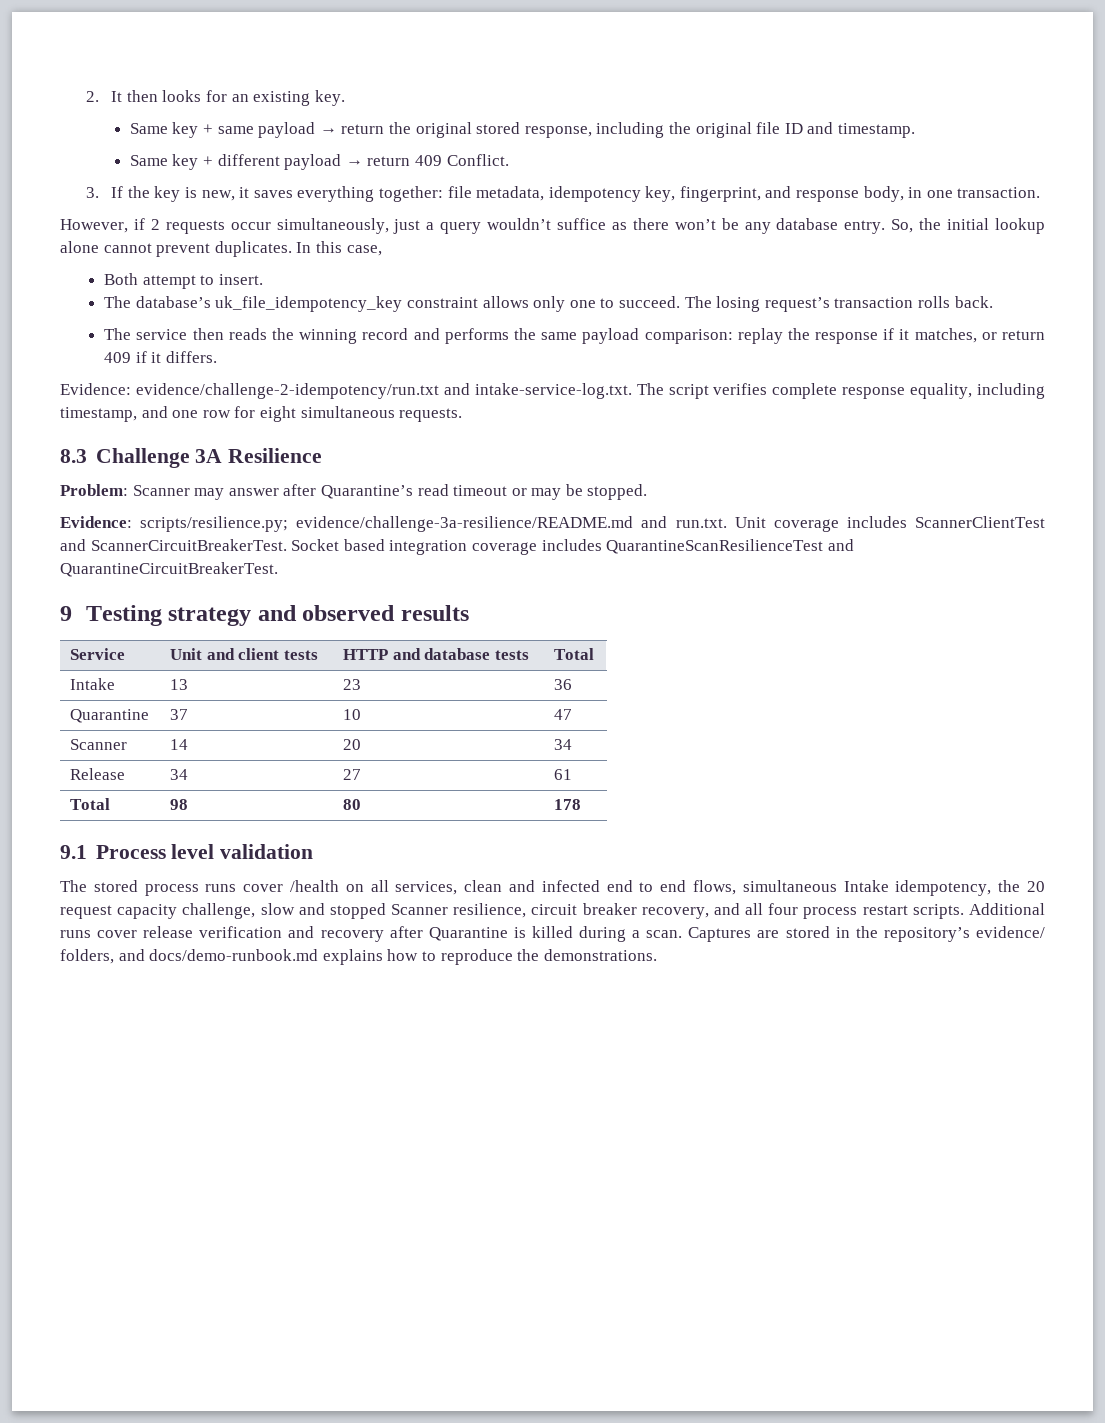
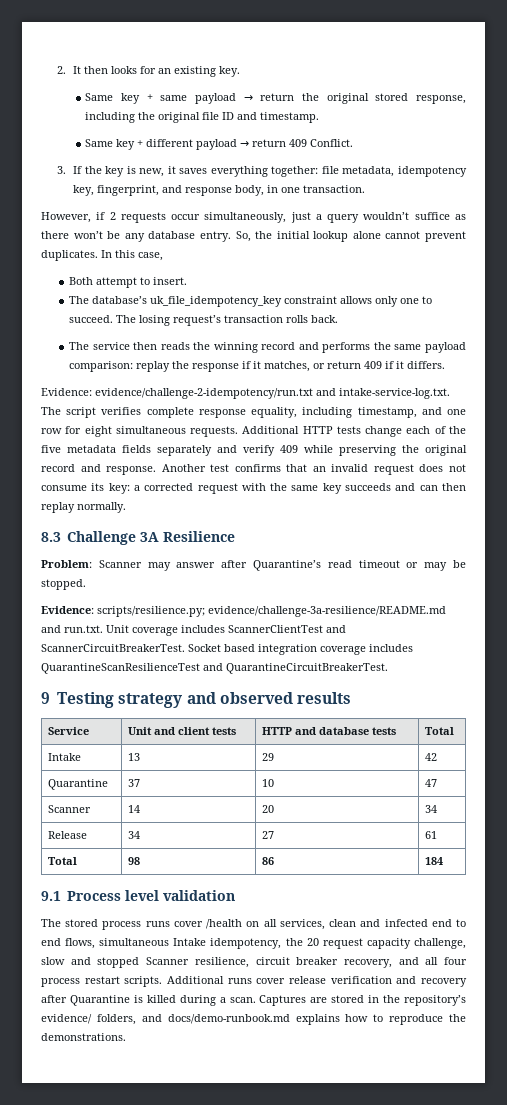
+ Additional HTTP tests change each of the five metadata fields separately and verify 409 while preserving the original record and response. Another test confirms that an invalid request does not consume its key: a corrected request with the same key succeeds and can then replay normally.
- Intake | 13 | 23 | 36
+ Intake | 13 | 29 | 42
- Total | 98 | 80 | 178
+ Total | 98 | 86 | 184

